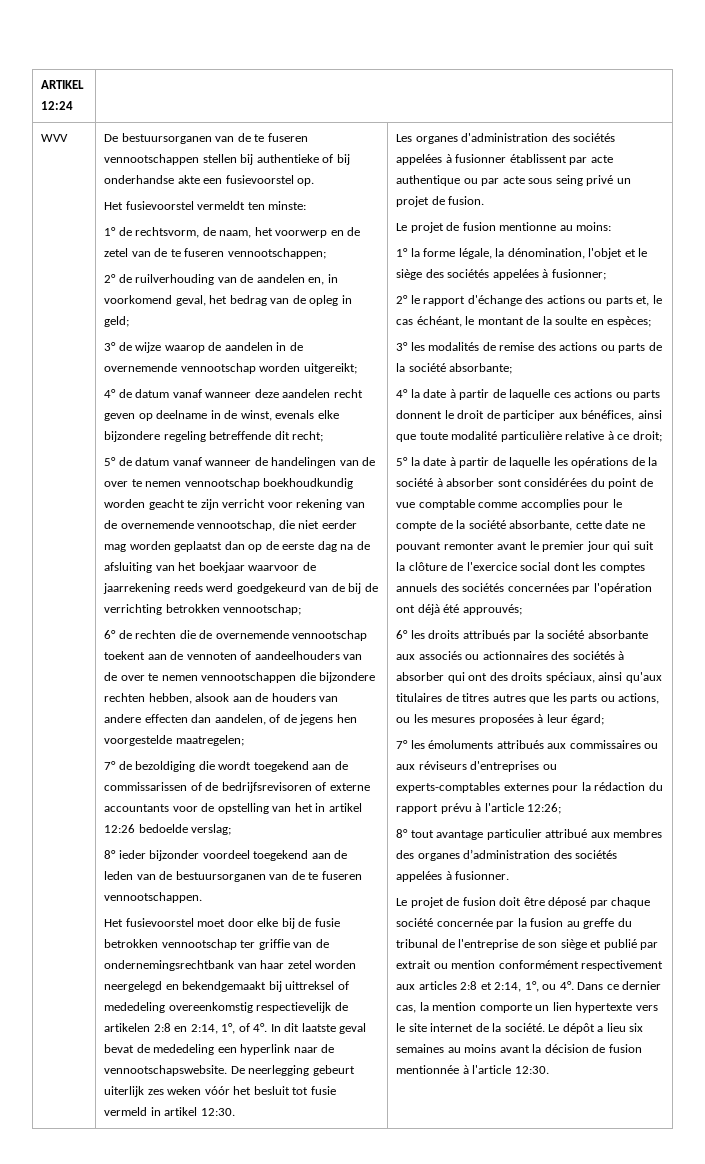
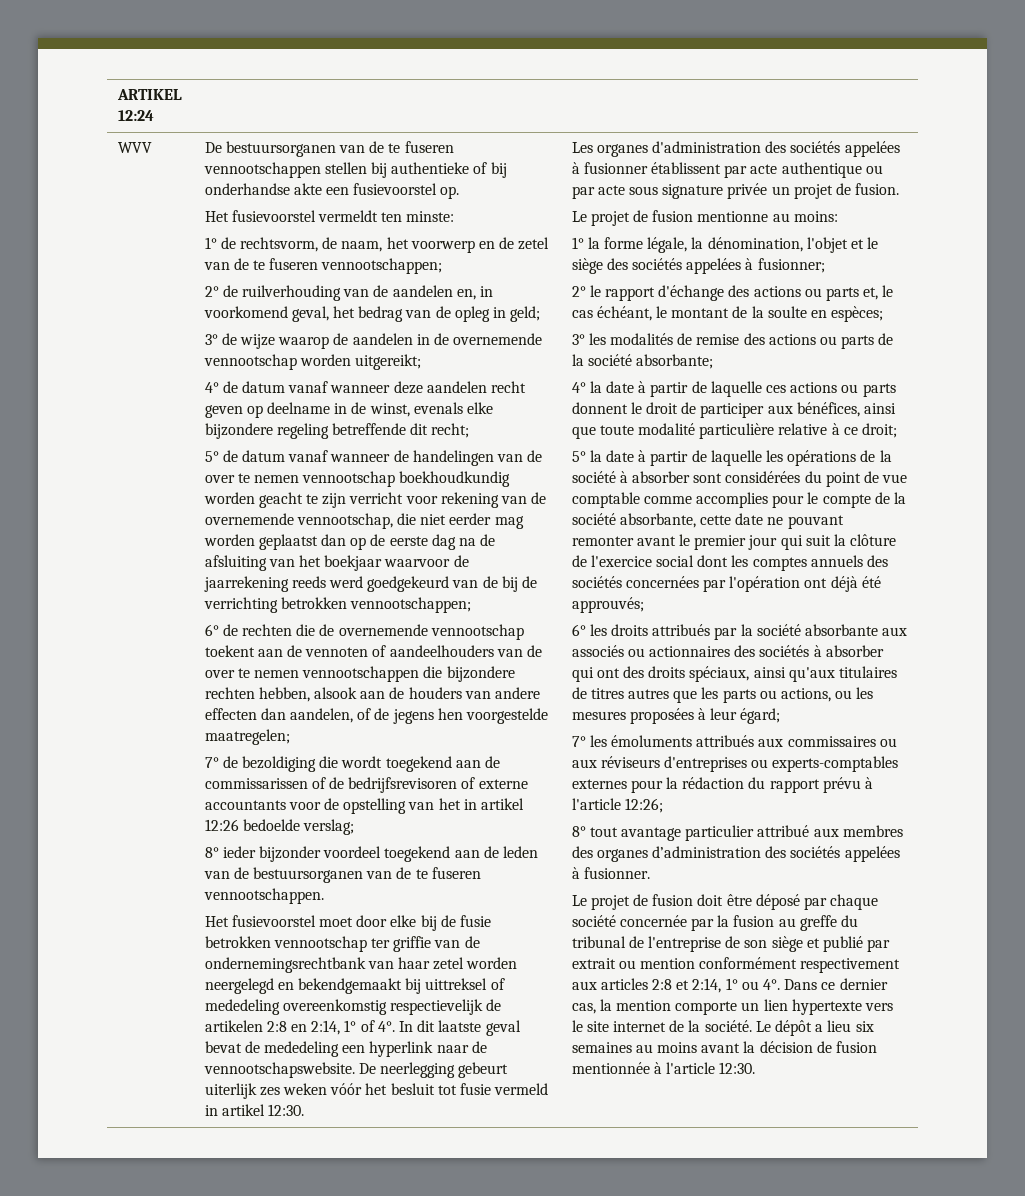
- 5° de datum vanaf wanneer de handelingen van de over te nemen vennootschap boekhoudkundig worden geacht te zijn verricht voor rekening van de overnemende vennootschap, die niet eerder mag worden geplaatst dan op de eerste dag na de afsluiting van het boekjaar waarvoor de jaarrekening reeds werd goedgekeurd van de bij de verrichting betrokken vennootschap;
+ 5° de datum vanaf wanneer de handelingen van de over te nemen vennootschap boekhoudkundig worden geacht te zijn verricht voor rekening van de overnemende vennootschap, die niet eerder mag worden geplaatst dan op de eerste dag na de afsluiting van het boekjaar waarvoor de jaarrekening reeds werd goedgekeurd van de bij de verrichting betrokken vennootschappen;
- Het fusievoorstel moet door elke bij de fusie betrokken vennootschap ter griffie van de ondernemingsrechtbank van haar zetel worden neergelegd en bekendgemaakt bij uittreksel of mededeling overeenkomstig respectievelijk de artikelen 2:8 en 2:14, 1°, of 4°.
+ Het fusievoorstel moet door elke bij de fusie betrokken vennootschap ter griffie van de ondernemingsrechtbank van haar zetel worden neergelegd en bekendgemaakt bij uittreksel of mededeling overeenkomstig respectievelijk de artikelen 2:8 en 2:14, 1° of 4°.
- Les organes d'administration des sociétés appelées à fusionner établissent par acte authentique ou par acte sous seing privé un projet de fusion.
+ Les organes d'administration des sociétés appelées à fusionner établissent par acte authentique ou par acte sous signature privée un projet de fusion.
- Le projet de fusion doit être déposé par chaque société concernée par la fusion au greffe du tribunal de l'entreprise de son siège et publié par extrait ou mention conformément respectivement aux articles 2:8 et 2:14, 1°, ou 4°.
+ Le projet de fusion doit être déposé par chaque société concernée par la fusion au greffe du tribunal de l'entreprise de son siège et publié par extrait ou mention conformément respectivement aux articles 2:8 et 2:14, 1° ou 4°.

